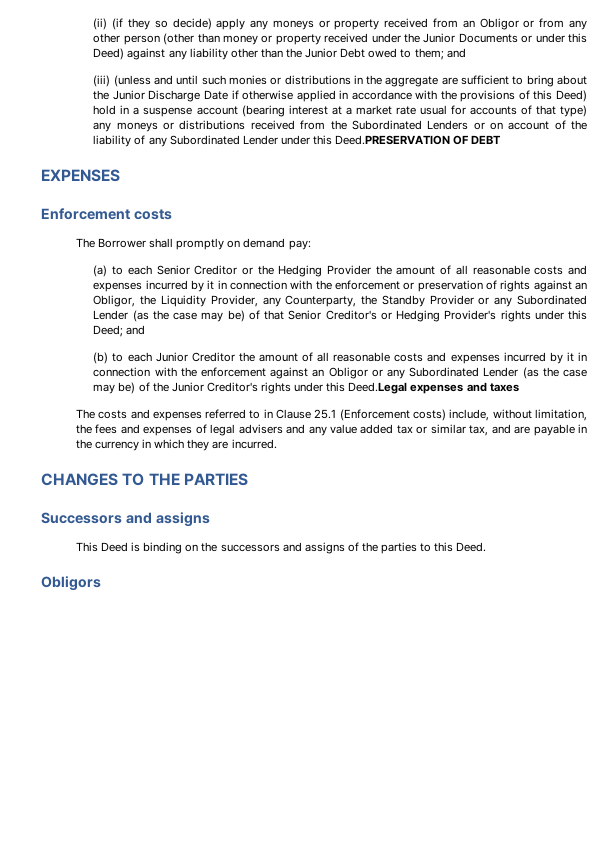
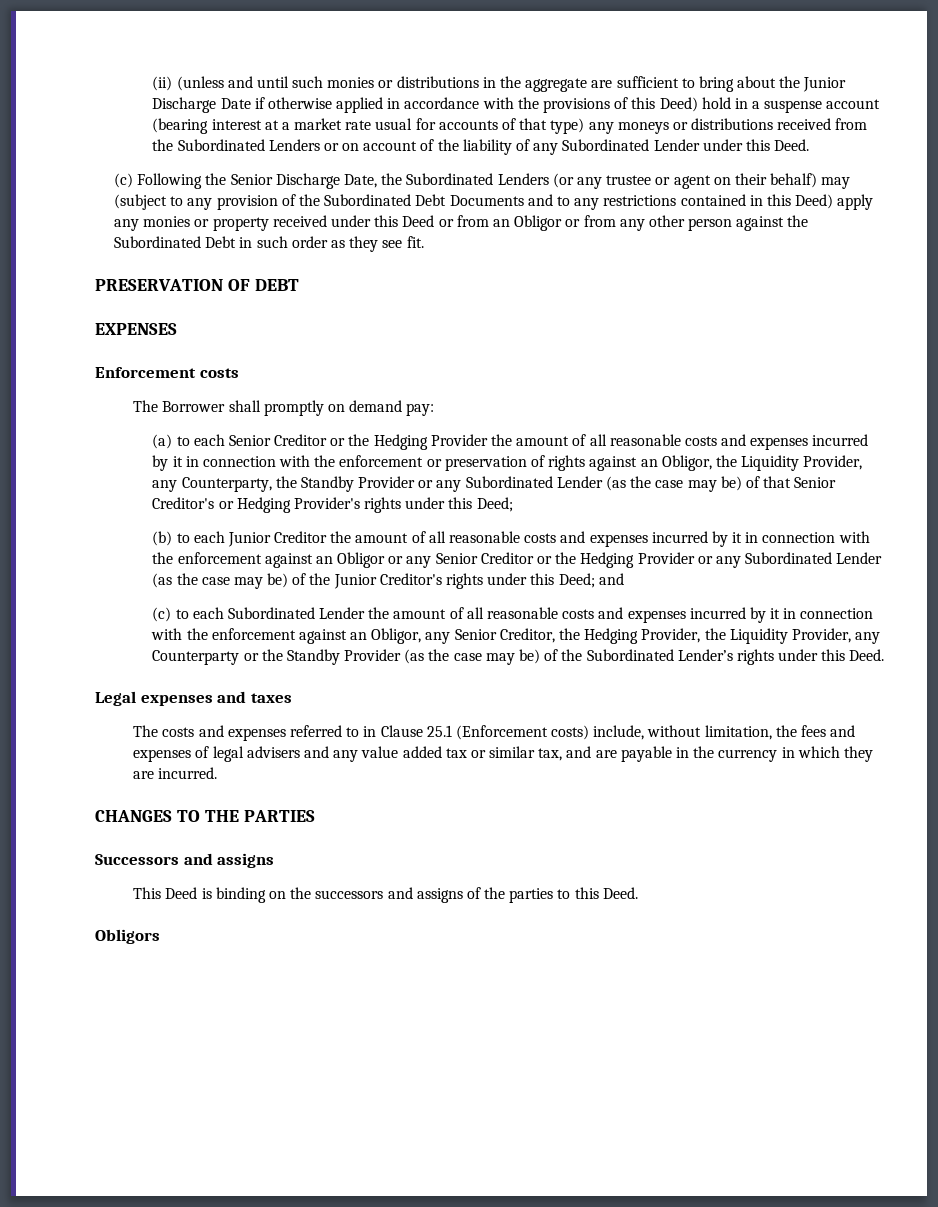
- (ii) (if they so decide) apply any moneys or property received from an Obligor or from any other person (other than money or property received under the Junior Documents or under this Deed) against any liability other than the Junior Debt owed to them; and
- (iii) (unless and until such monies or distributions in the aggregate are sufficient to bring about the Junior Discharge Date if otherwise applied in accordance with the provisions of this Deed) hold in a suspense account (bearing interest at a market rate usual for accounts of that type) any moneys or distributions received from the Subordinated Lenders or on account of the liability of any Subordinated Lender under this Deed.PRESERVATION OF DEBT
+ (ii) (unless and until such monies or distributions in the aggregate are sufficient to bring about the Junior Discharge Date if otherwise applied in accordance with the provisions of this Deed) hold in a suspense account (bearing interest at a market rate usual for accounts of that type) any moneys or distributions received from the Subordinated Lenders or on account of the liability of any Subordinated Lender under this Deed.
+ (c) Following the Senior Discharge Date, the Subordinated Lenders (or any trustee or agent on their behalf) may (subject to any provision of the Subordinated Debt Documents and to any restrictions contained in this Deed) apply any monies or property received under this Deed or from an Obligor or from any other person against the Subordinated Debt in such order as they see fit.
+ PRESERVATION OF DEBT
- (a) to each Senior Creditor or the Hedging Provider the amount of all reasonable costs and expenses incurred by it in connection with the enforcement or preservation of rights against an Obligor, the Liquidity Provider, any Counterparty, the Standby Provider or any Subordinated Lender (as the case may be) of that Senior Creditor's or Hedging Provider's rights under this Deed; and
+ (a) to each Senior Creditor or the Hedging Provider the amount of all reasonable costs and expenses incurred by it in connection with the enforcement or preservation of rights against an Obligor, the Liquidity Provider, any Counterparty, the Standby Provider or any Subordinated Lender (as the case may be) of that Senior Creditor's or Hedging Provider's rights under this Deed;
- (b) to each Junior Creditor the amount of all reasonable costs and expenses incurred by it in connection with the enforcement against an Obligor or any Subordinated Lender (as the case may be) of the Junior Creditor's rights under this Deed.Legal expenses and taxes
+ (b) to each Junior Creditor the amount of all reasonable costs and expenses incurred by it in connection with the enforcement against an Obligor or any Senior Creditor or the Hedging Provider or any Subordinated Lender (as the case may be) of the Junior Creditor's rights under this Deed; and
+ (c) to each Subordinated Lender the amount of all reasonable costs and expenses incurred by it in connection with the enforcement against an Obligor, any Senior Creditor, the Hedging Provider, the Liquidity Provider, any Counterparty or the Standby Provider (as the case may be) of the Subordinated Lender’s rights under this Deed.
+ Legal expenses and taxes

